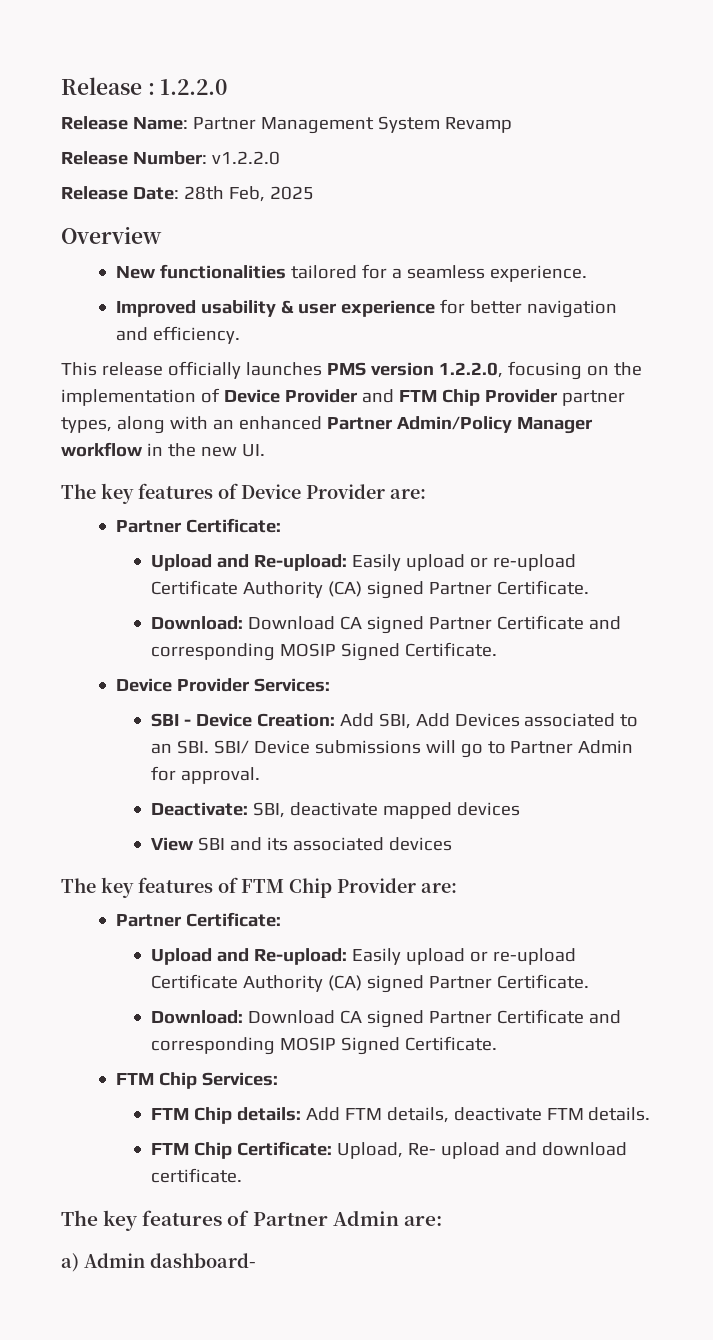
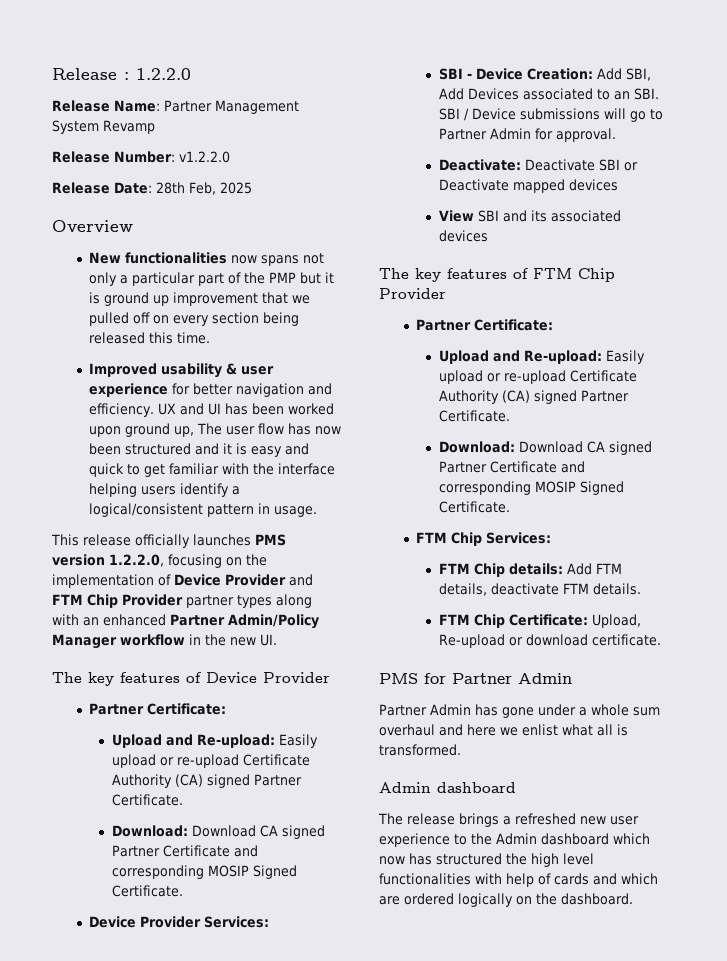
- New functionalities tailored for a seamless experience.
+ New functionalities now spans not only a particular part of the PMP but it is ground up improvement that we pulled off on every section being released this time.
+ UX and UI has been worked upon ground up, The user flow has now been structured and it is easy and quick to get familiar with the interface helping users identify a logical/consistent pattern in usage.
- This release officially launches PMS version 1.2.2.0, focusing on the implementation of Device Provider and FTM Chip Provider partner types, along with an enhanced Partner Admin/Policy Manager workflow in the new UI.
+ This release officially launches PMS version 1.2.2.0, focusing on the implementation of Device Provider and FTM Chip Provider partner types along with an enhanced Partner Admin/Policy Manager workflow in the new UI.
- The key features of Device Provider are:
+ The key features of Device Provider
- SBI - Device Creation: Add SBI, Add Devices associated to an SBI. SBI/ Device submissions will go to Partner Admin for approval.
+ SBI - Device Creation: Add SBI, Add Devices associated to an SBI. SBI / Device submissions will go to Partner Admin for approval.
- Deactivate: SBI, deactivate mapped devices
+ Deactivate: Deactivate SBI or Deactivate mapped devices
- The key features of FTM Chip Provider are:
+ The key features of FTM Chip Provider
- FTM Chip Certificate: Upload, Re- upload and download certificate.
+ FTM Chip Certificate: Upload, Re-upload or download certificate.
- The key features of Partner Admin are:
- a) Admin dashboard-
+ PMS for Partner Admin
+ Partner Admin has gone under a whole sum overhaul and here we enlist what all is transformed.
+ Admin dashboard
+ The release brings a refreshed new user experience to the Admin dashboard which now has structured the high level functionalities with help of cards and which are ordered logically on the dashboard.

